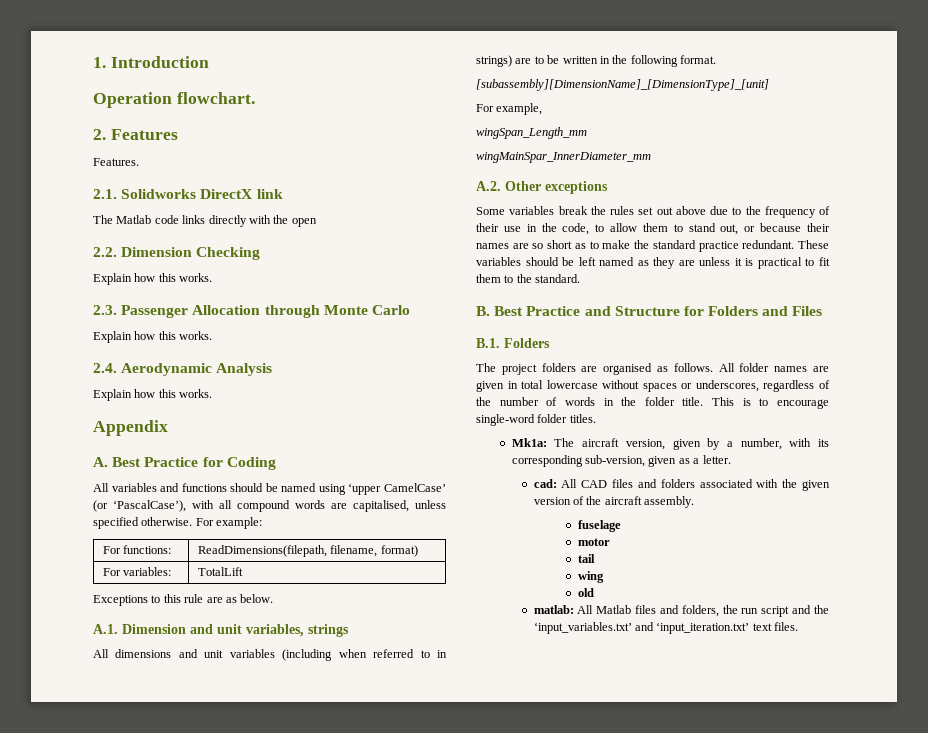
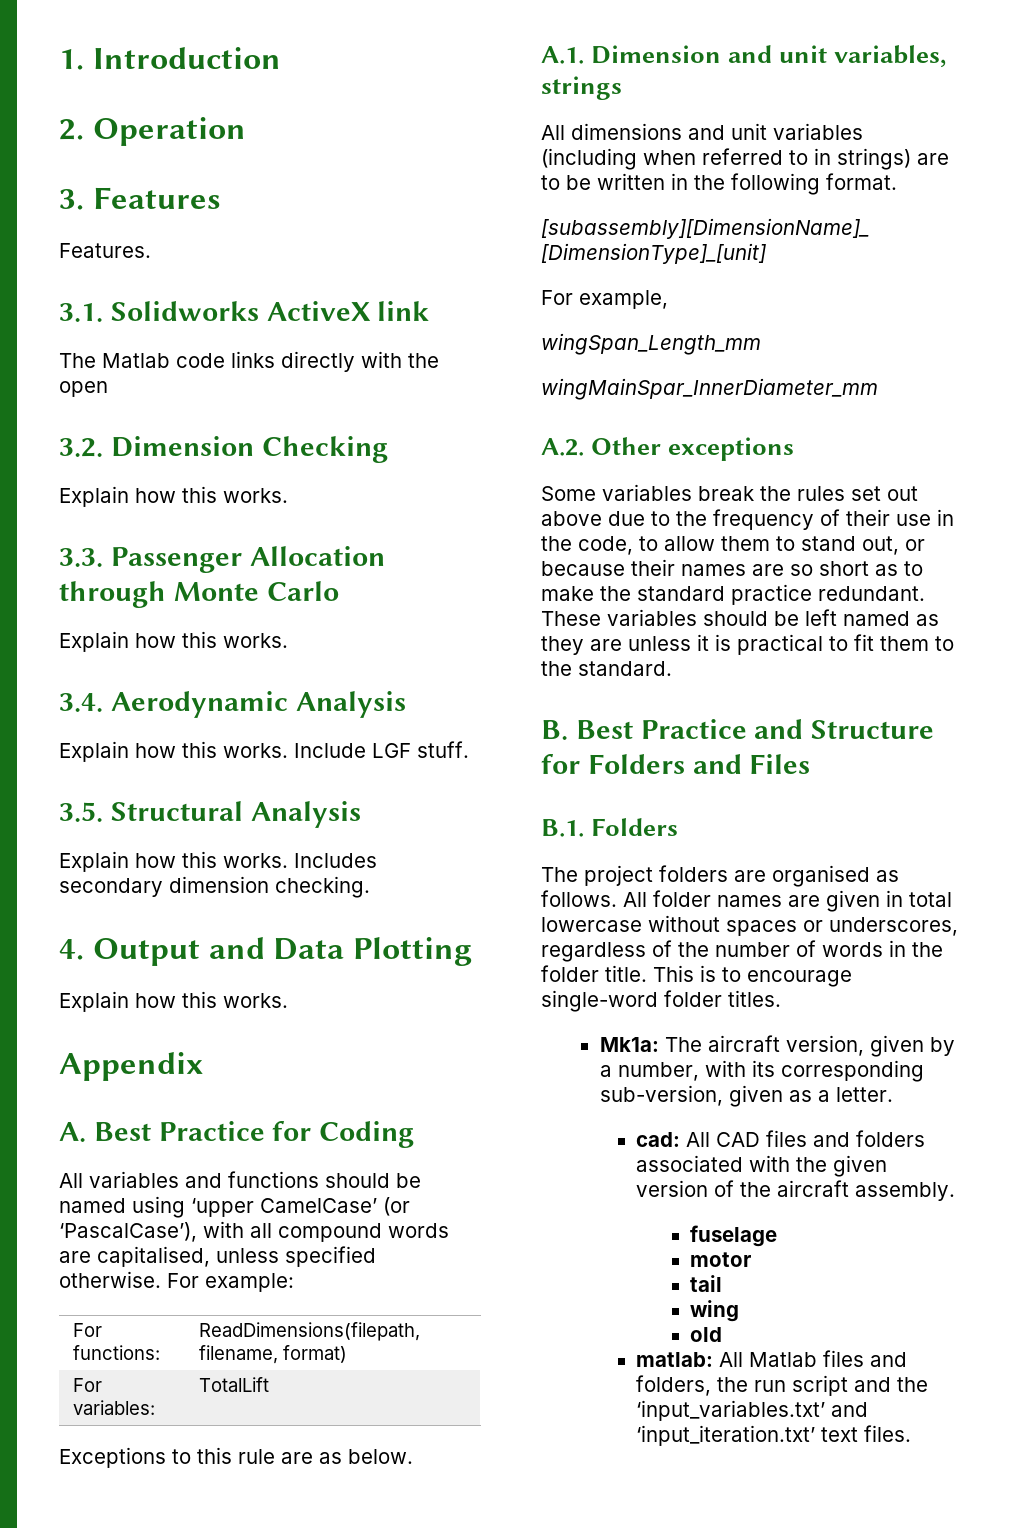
- Operation flowchart.
- 2. Features
+ 2. Operation
+ 3. Features
- 2.1. Solidworks DirectX link
+ 3.1. Solidworks ActiveX link
- 2.2. Dimension Checking
+ 3.2. Dimension Checking
- 2.3. Passenger Allocation through Monte Carlo
+ 3.3. Passenger Allocation through Monte Carlo
- 2.4. Aerodynamic Analysis
+ 3.4. Aerodynamic Analysis
+ Explain how this works. Include LGF stuff.
+ 3.5. Structural Analysis
+ Explain how this works. Includes secondary dimension checking.
+ 4. Output and Data Plotting

